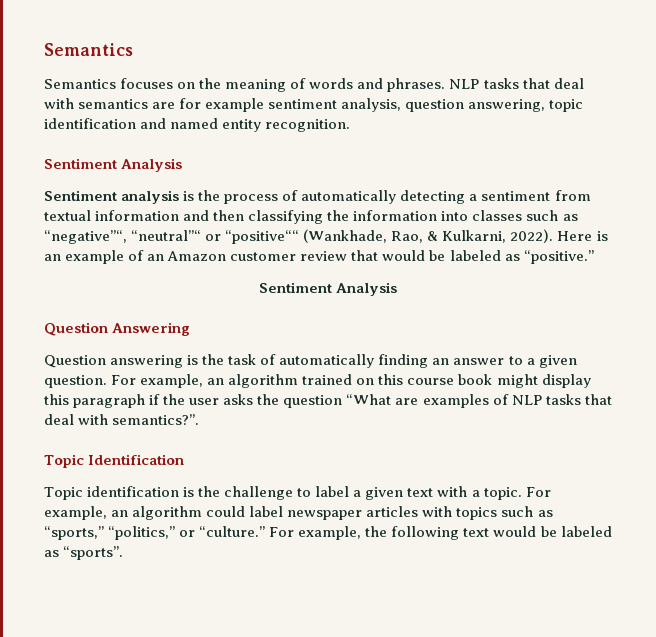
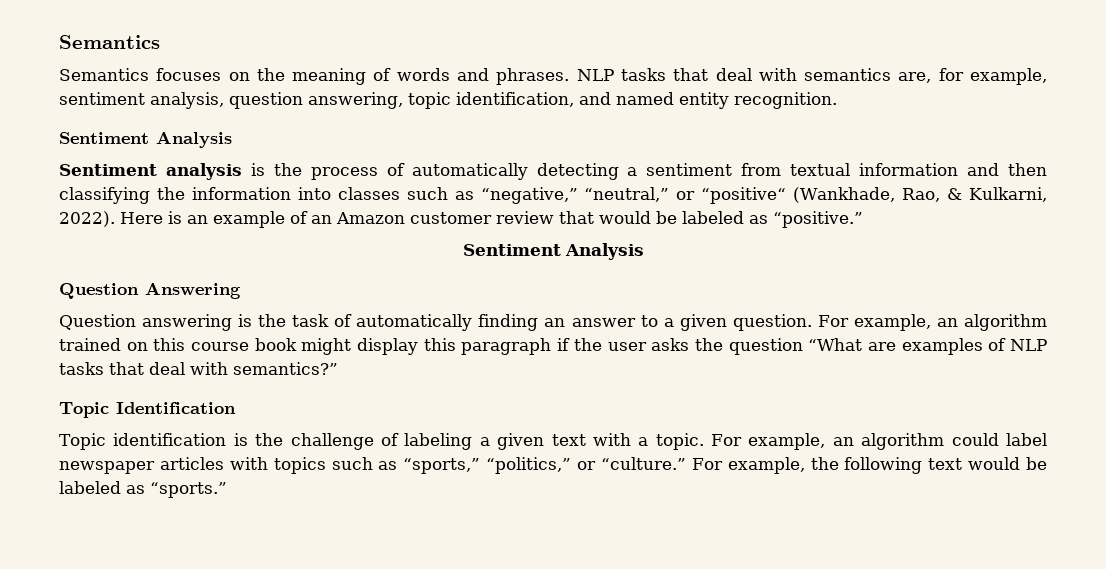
- NLP tasks that deal with semantics are for example sentiment analysis, question answering, topic identification and named entity recognition.
+ NLP tasks that deal with semantics are, for example, sentiment analysis, question answering, topic identification, and named entity recognition.
- Sentiment analysis is the process of automatically detecting a sentiment from textual information and then classifying the information into classes such as “negative”“, “neutral”“ or “positive““ (Wankhade, Rao, & Kulkarni, 2022).
+ Sentiment analysis is the process of automatically detecting a sentiment from textual information and then classifying the information into classes such as “negative,” “neutral,” or “positive“ (Wankhade, Rao, & Kulkarni, 2022).
- For example, an algorithm trained on this course book might display this paragraph if the user asks the question “What are examples of NLP tasks that deal with semantics?”.
+ For example, an algorithm trained on this course book might display this paragraph if the user asks the question “What are examples of NLP tasks that deal with semantics?”
- Topic identification is the challenge to label a given text with a topic.
+ Topic identification is the challenge of labeling a given text with a topic.
- For example, the following text would be labeled as “sports”.
+ For example, the following text would be labeled as “sports.”

